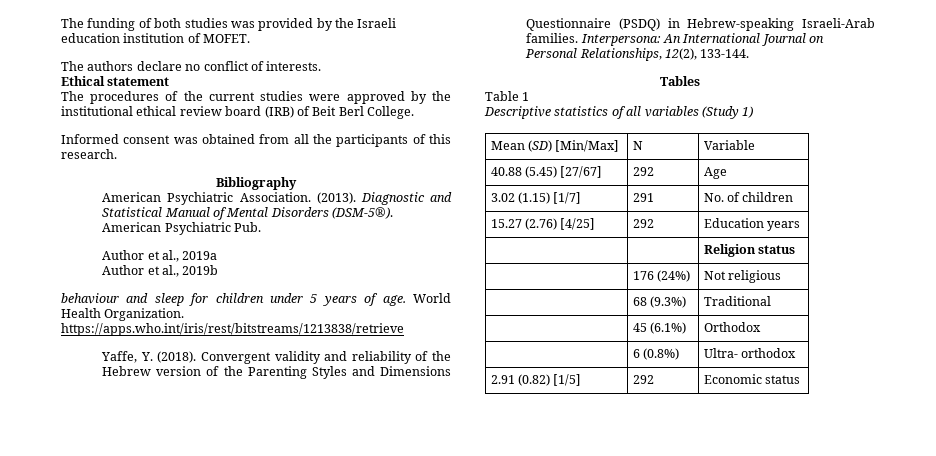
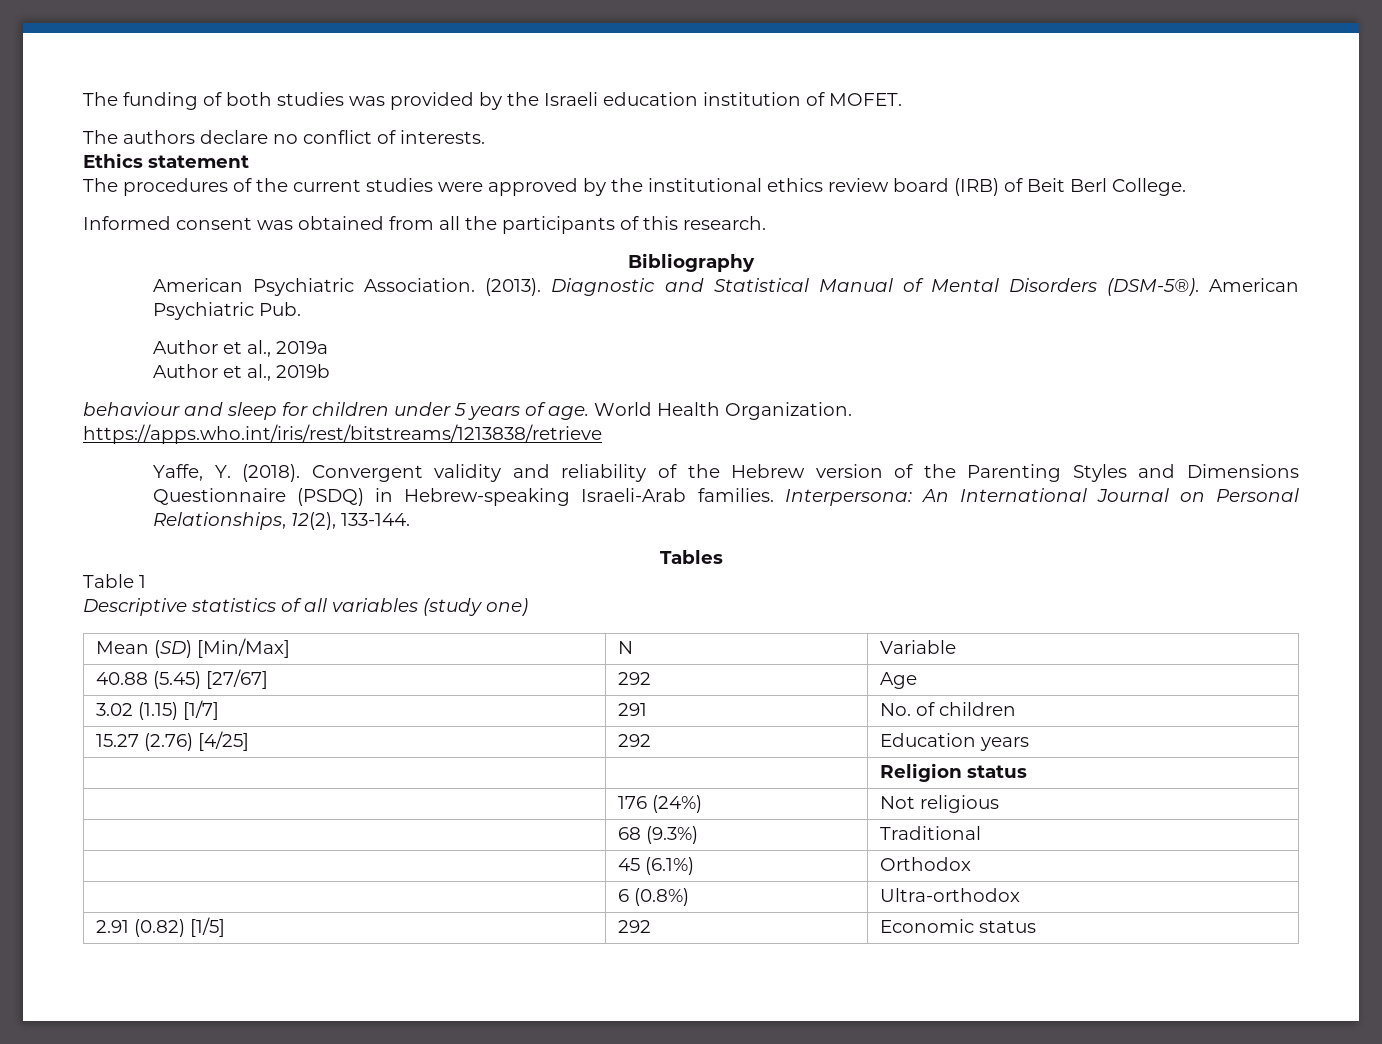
- Ethical statement
+ Ethics statement
- The procedures of the current studies were approved by the institutional ethical review board (IRB) of Beit Berl College.
+ The procedures of the current studies were approved by the institutional ethics review board (IRB) of Beit Berl College.
- Descriptive statistics of all variables (Study 1)
+ Descriptive statistics of all variables (study one)
- | 6 (0.8%) | Ultra- orthodox
+ | 6 (0.8%) | Ultra-orthodox

